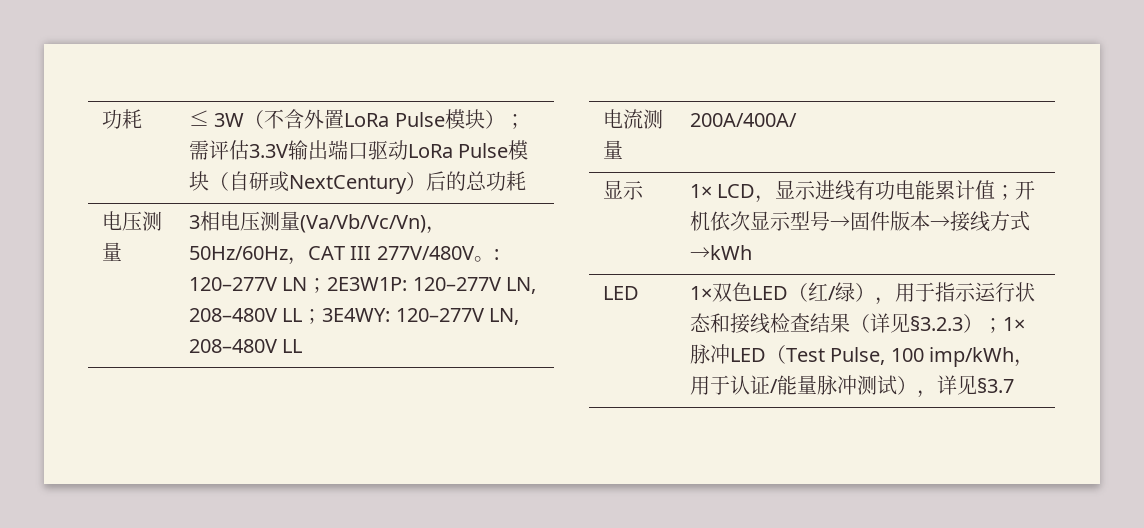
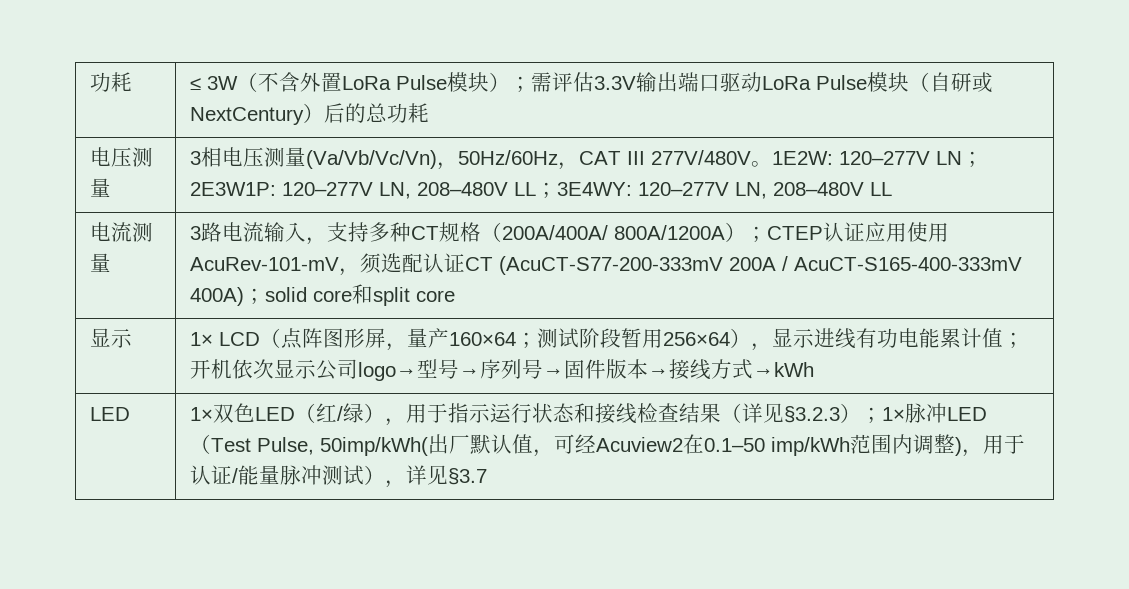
- 电压测量 | 3相电压测量(Va/Vb/Vc/Vn)，50Hz/60Hz，CAT III 277V/480V。: 120–277V LN；2E3W1P: 120–277V LN, 208–480V LL；3E4WY: 120–277V LN, 208–480V LL
+ 电压测量 | 3相电压测量(Va/Vb/Vc/Vn)，50Hz/60Hz，CAT III 277V/480V。1E2W: 120–277V LN；2E3W1P: 120–277V LN, 208–480V LL；3E4WY: 120–277V LN, 208–480V LL
- 电流测量 | 200A/400A/
- 显示 | 1× LCD，显示进线有功电能累计值；开机依次显示型号→固件版本→接线方式→kWh
+ 电流测量 | 3路电流输入，支持多种CT规格（200A/400A/ 800A/1200A）；CTEP认证应用使用AcuRev-101-mV，须选配认证CT (AcuCT-S77-200-333mV 200A / AcuCT-S165-400-333mV 400A)；solid core和split core
+ 显示 | 1× LCD（点阵图形屏，量产160×64；测试阶段暂用256×64），显示进线有功电能累计值；开机依次显示公司logo→型号→序列号→固件版本→接线方式→kWh
- 1×双色LED（红/绿），用于指示运行状态和接线检查结果（详见§3.2.3）；1×脉冲LED（Test Pulse, 100 imp/kWh，用于认证/能量脉冲测试），详见§3.7
+ 1×双色LED（红/绿），用于指示运行状态和接线检查结果（详见§3.2.3）；1×脉冲LED（Test Pulse, 50imp/kWh(出厂默认值，可经Acuview2在0.1–50 imp/kWh范围内调整)，用于认证/能量脉冲测试），详见§3.7

